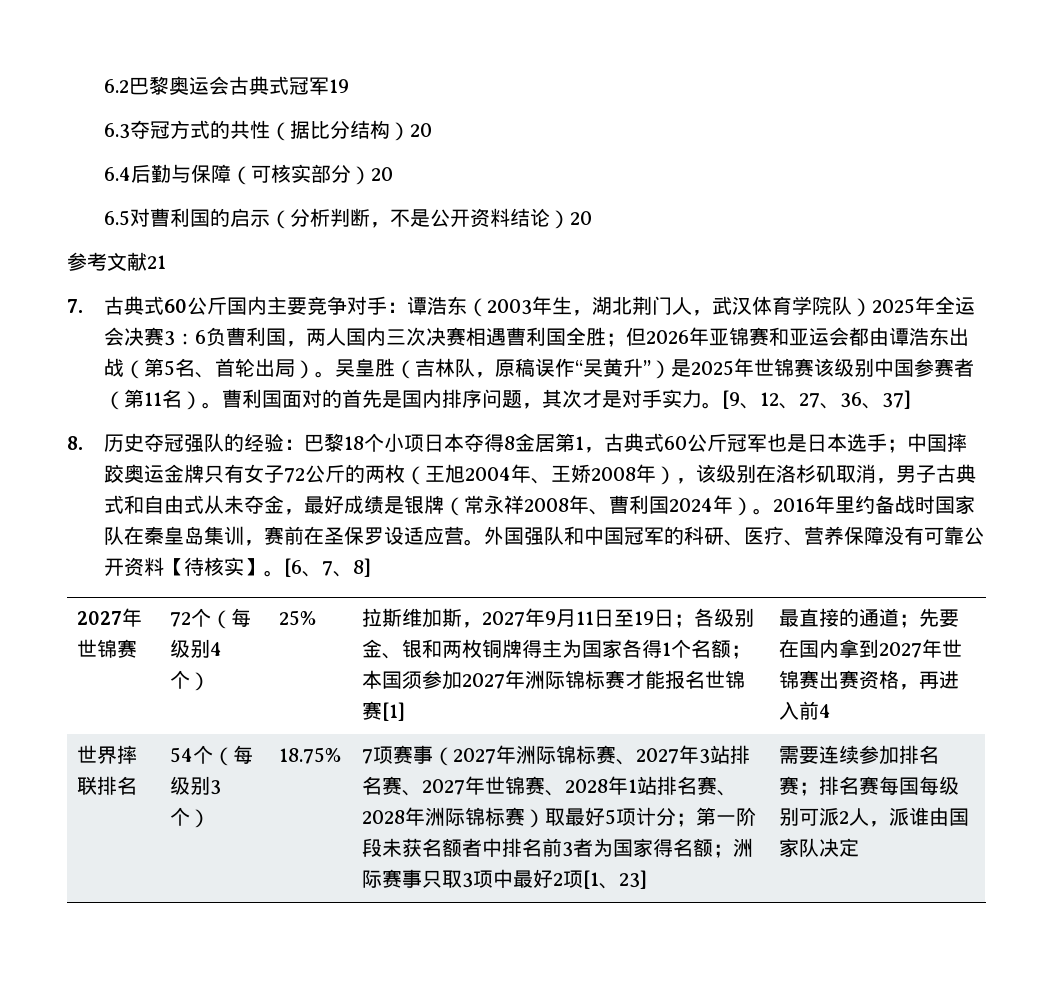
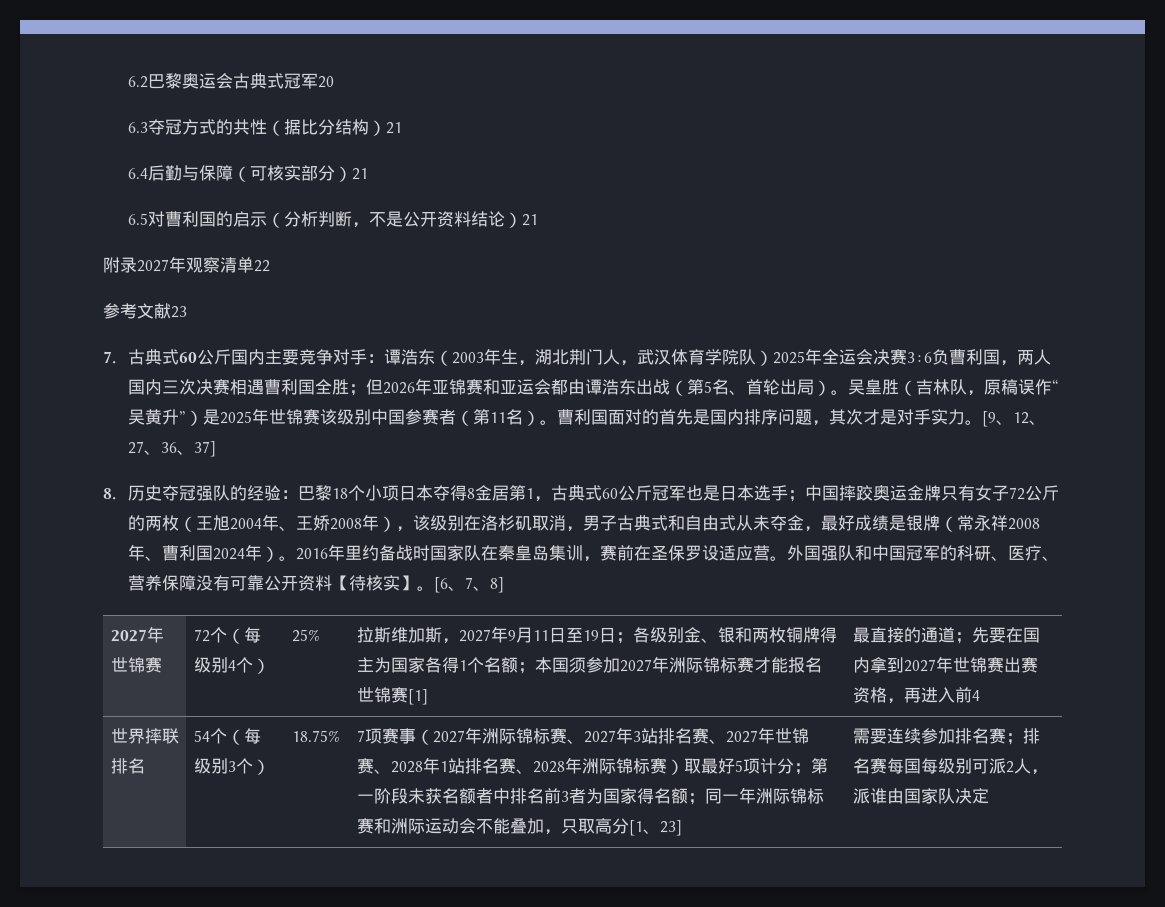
- 6.2巴黎奥运会古典式冠军19
+ 6.2巴黎奥运会古典式冠军20
- 6.3夺冠方式的共性（据比分结构）20
+ 6.3夺冠方式的共性（据比分结构）21
- 6.4后勤与保障（可核实部分）20
+ 6.4后勤与保障（可核实部分）21
- 6.5对曹利国的启示（分析判断，不是公开资料结论）20
+ 6.5对曹利国的启示（分析判断，不是公开资料结论）21
+ 附录2027年观察清单22
- 参考文献21
+ 参考文献23
- 7项赛事（2027年洲际锦标赛、2027年3站排名赛、2027年世锦赛、2028年1站排名赛、2028年洲际锦标赛）取最好5项计分；第一阶段未获名额者中排名前3者为国家得名额；洲际赛事只取3项中最好2项[1、23]
+ 7项赛事（2027年洲际锦标赛、2027年3站排名赛、2027年世锦赛、2028年1站排名赛、2028年洲际锦标赛）取最好5项计分；第一阶段未获名额者中排名前3者为国家得名额；同一年洲际锦标赛和洲际运动会不能叠加，只取高分[1、23]

